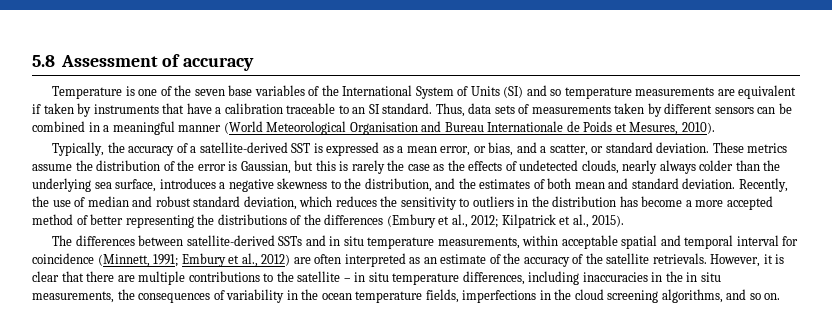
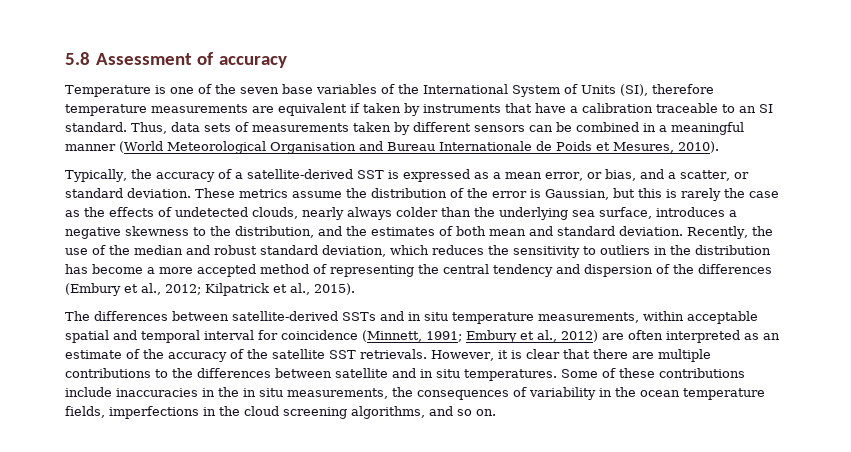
- Temperature is one of the seven base variables of the International System of Units (SI) and so temperature measurements are equivalent if taken by instruments that have a calibration traceable to an SI standard.
+ Temperature is one of the seven base variables of the International System of Units (SI), therefore temperature measurements are equivalent if taken by instruments that have a calibration traceable to an SI standard.
- Recently, the use of median and robust standard deviation, which reduces the sensitivity to outliers in the distribution has become a more accepted method of better representing the distributions of the differences (Embury et al., 2012; Kilpatrick et al., 2015).
+ Recently, the use of the median and robust standard deviation, which reduces the sensitivity to outliers in the distribution has become a more accepted method of representing the central tendency and dispersion of the differences (Embury et al., 2012; Kilpatrick et al., 2015).
- The differences between satellite-derived SSTs and in situ temperature measurements, within acceptable spatial and temporal interval for coincidence (Minnett, 1991; Embury et al., 2012) are often interpreted as an estimate of the accuracy of the satellite retrievals.
+ The differences between satellite-derived SSTs and in situ temperature measurements, within acceptable spatial and temporal interval for coincidence (Minnett, 1991; Embury et al., 2012) are often interpreted as an estimate of the accuracy of the satellite SST retrievals.
- However, it is clear that there are multiple contributions to the satellite – in situ temperature differences, including inaccuracies in the in situ measurements, the consequences of variability in the ocean temperature fields, imperfections in the cloud screening algorithms, and so on.
+ However, it is clear that there are multiple contributions to the differences between satellite and in situ temperatures. Some of these contributions include inaccuracies in the in situ measurements, the consequences of variability in the ocean temperature fields, imperfections in the cloud screening algorithms, and so on.

